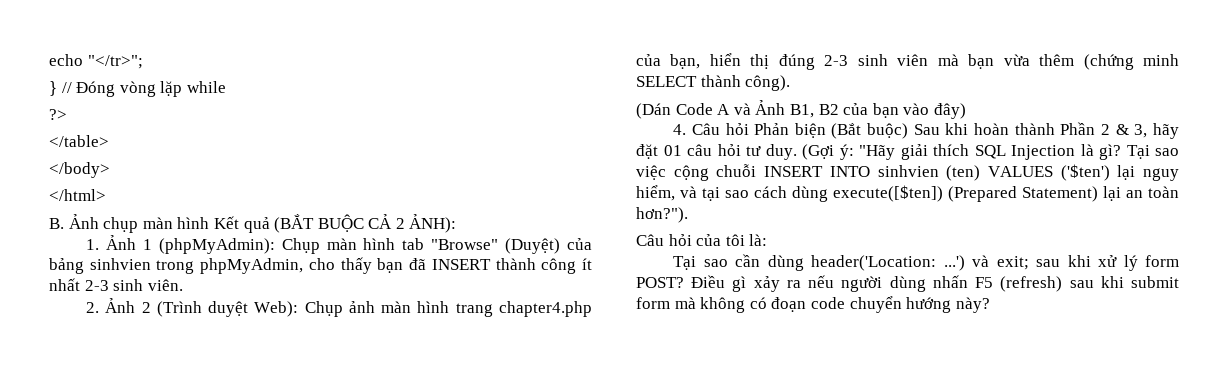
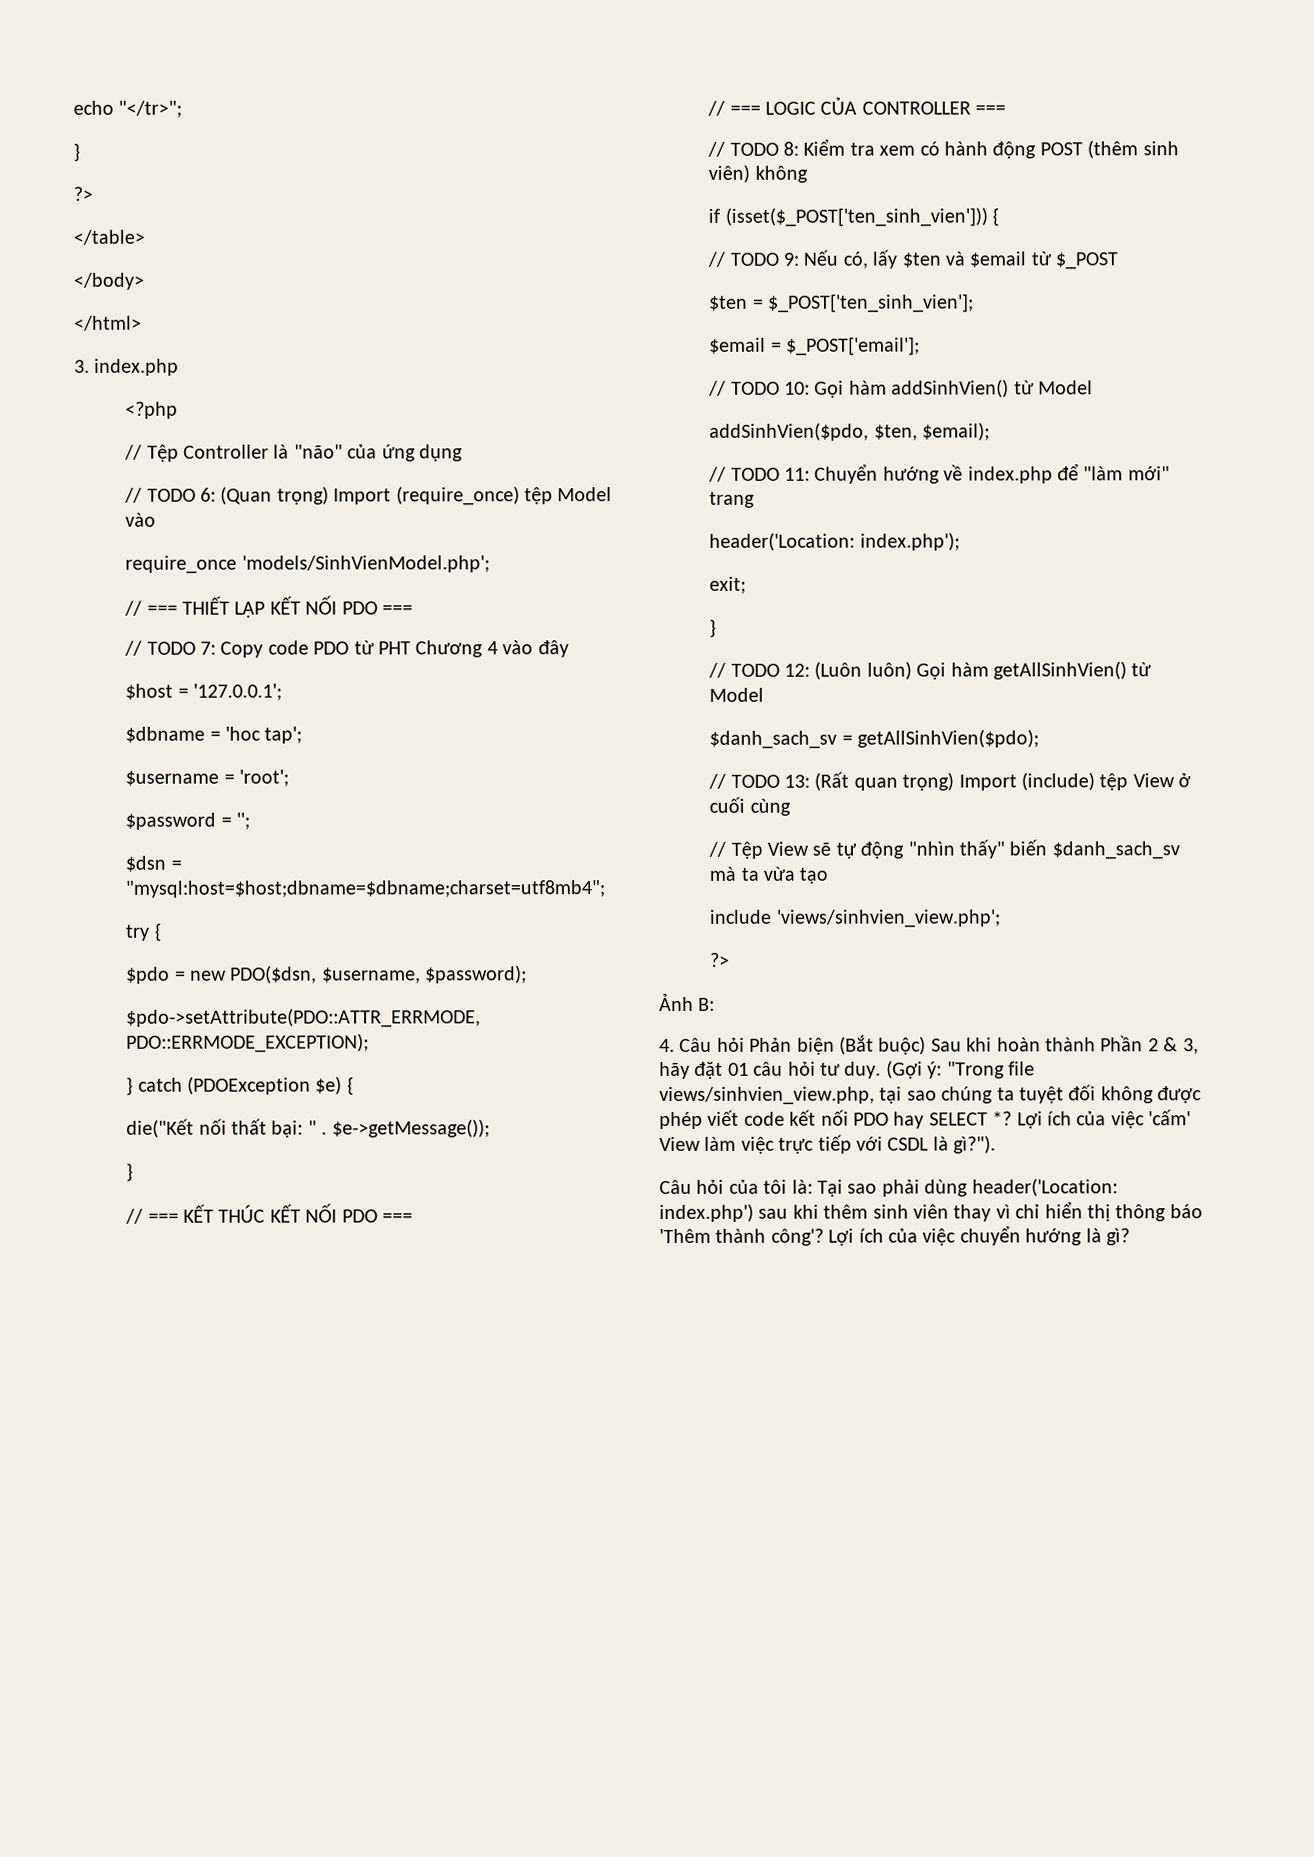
  echo "</tr>";
- } // Đóng vòng lặp while
+ }
- B. Ảnh chụp màn hình Kết quả (BẮT BUỘC CẢ 2 ẢNH):
- 1. Ảnh 1 (phpMyAdmin): Chụp màn hình tab "Browse" (Duyệt) của bảng sinhvien trong phpMyAdmin, cho thấy bạn đã INSERT thành công ít nhất 2-3 sinh viên.
- 2. Ảnh 2 (Trình duyệt Web): Chụp ảnh màn hình trang chapter4.php của bạn, hiển thị đúng 2-3 sinh viên mà bạn vừa thêm (chứng minh SELECT thành công).
- (Dán Code A và Ảnh B1, B2 của bạn vào đây)
+ 3. index.php
+ <?php
+ // Tệp Controller là "não" của ứng dụng
+ // TODO 6: (Quan trọng) Import (require_once) tệp Model vào
+ require_once 'models/SinhVienModel.php';
+ // === THIẾT LẬP KẾT NỐI PDO ===
+ // TODO 7: Copy code PDO từ PHT Chương 4 vào đây
+ $host = '127.0.0.1';
+ $dbname = 'hoc tap';
+ $username = 'root';
+ $password = '';
+ $dsn = "mysql:host=$host;dbname=$dbname;charset=utf8mb4";
+ try {
+ $pdo = new PDO($dsn, $username, $password);
+ $pdo->setAttribute(PDO::ATTR_ERRMODE, PDO::ERRMODE_EXCEPTION);
+ } catch (PDOException $e) {
+ die("Kết nối thất bại: " . $e->getMessage());
+ }
+ // === KẾT THÚC KẾT NỐI PDO ===
+ // === LOGIC CỦA CONTROLLER ===
+ // TODO 8: Kiểm tra xem có hành động POST (thêm sinh viên) không
+ if (isset($_POST['ten_sinh_vien'])) {
+ // TODO 9: Nếu có, lấy $ten và $email từ $_POST
+ $ten = $_POST['ten_sinh_vien'];
+ $email = $_POST['email'];
+ // TODO 10: Gọi hàm addSinhVien() từ Model
+ addSinhVien($pdo, $ten, $email);
+ // TODO 11: Chuyển hướng về index.php để "làm mới" trang
+ header('Location: index.php');
+ exit;
+ }
+ // TODO 12: (Luôn luôn) Gọi hàm getAllSinhVien() từ Model
+ $danh_sach_sv = getAllSinhVien($pdo);
+ // TODO 13: (Rất quan trọng) Import (include) tệp View ở cuối cùng
+ // Tệp View sẽ tự động "nhìn thấy" biến $danh_sach_sv mà ta vừa tạo
+ include 'views/sinhvien_view.php';
+ ?>
+ Ảnh B:
- (Gợi ý: "Hãy giải thích SQL Injection là gì? Tại sao việc cộng chuỗi INSERT INTO sinhvien (ten) VALUES ('$ten') lại nguy hiểm, và tại sao cách dùng execute([$ten]) (Prepared Statement) lại an toàn hơn?").
+ (Gợi ý: "Trong file views/sinhvien_view.php, tại sao chúng ta tuyệt đối không được phép viết code kết nối PDO hay SELECT *? Lợi ích của việc 'cấm' View làm việc trực tiếp với CSDL là gì?").
- Câu hỏi của tôi là:
- Tại sao cần dùng header('Location: ...') và exit; sau khi xử lý form POST? Điều gì xảy ra nếu người dùng nhấn F5 (refresh) sau khi submit form mà không có đoạn code chuyển hướng này?
+ Câu hỏi của tôi là: Tại sao phải dùng header('Location: index.php') sau khi thêm sinh viên thay vì chỉ hiển thị thông báo 'Thêm thành công'? Lợi ích của việc chuyển hướng là gì?

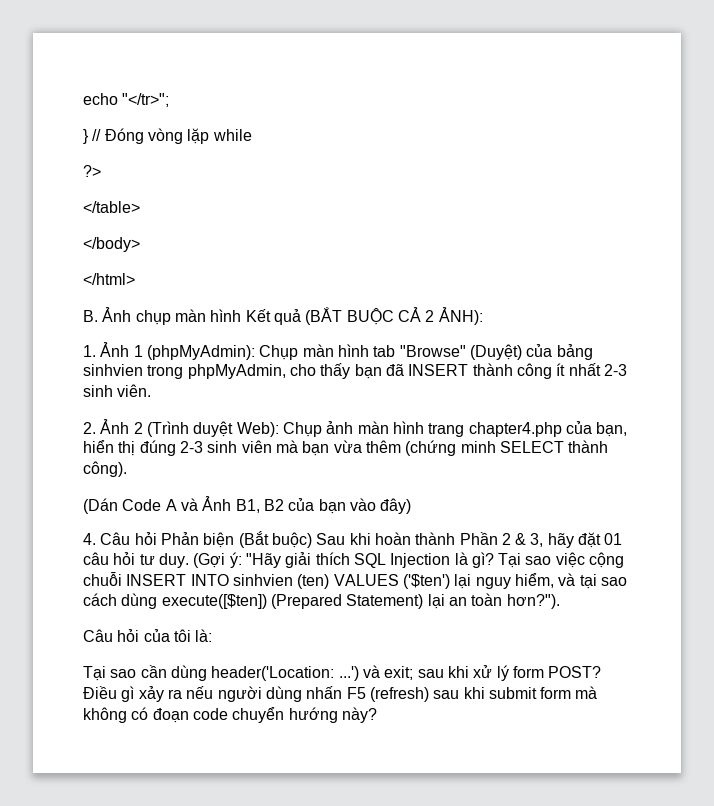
  echo "</tr>";
- }
+ } // Đóng vòng lặp while
- 3. index.php
- <?php
- // Tệp Controller là "não" của ứng dụng
- // TODO 6: (Quan trọng) Import (require_once) tệp Model vào
- require_once 'models/SinhVienModel.php';
- // === THIẾT LẬP KẾT NỐI PDO ===
- // TODO 7: Copy code PDO từ PHT Chương 4 vào đây
- $host = '127.0.0.1';
- $dbname = 'hoc tap';
- $username = 'root';
- $password = '';
- $dsn = "mysql:host=$host;dbname=$dbname;charset=utf8mb4";
- try {
- $pdo = new PDO($dsn, $username, $password);
- $pdo->setAttribute(PDO::ATTR_ERRMODE, PDO::ERRMODE_EXCEPTION);
- } catch (PDOException $e) {
- die("Kết nối thất bại: " . $e->getMessage());
- }
- // === KẾT THÚC KẾT NỐI PDO ===
- // === LOGIC CỦA CONTROLLER ===
- // TODO 8: Kiểm tra xem có hành động POST (thêm sinh viên) không
- if (isset($_POST['ten_sinh_vien'])) {
- // TODO 9: Nếu có, lấy $ten và $email từ $_POST
- $ten = $_POST['ten_sinh_vien'];
- $email = $_POST['email'];
- // TODO 10: Gọi hàm addSinhVien() từ Model
- addSinhVien($pdo, $ten, $email);
- // TODO 11: Chuyển hướng về index.php để "làm mới" trang
- header('Location: index.php');
- exit;
- }
- // TODO 12: (Luôn luôn) Gọi hàm getAllSinhVien() từ Model
- $danh_sach_sv = getAllSinhVien($pdo);
- // TODO 13: (Rất quan trọng) Import (include) tệp View ở cuối cùng
- // Tệp View sẽ tự động "nhìn thấy" biến $danh_sach_sv mà ta vừa tạo
- include 'views/sinhvien_view.php';
- ?>
- Ảnh B:
+ B. Ảnh chụp màn hình Kết quả (BẮT BUỘC CẢ 2 ẢNH):
+ 1. Ảnh 1 (phpMyAdmin): Chụp màn hình tab "Browse" (Duyệt) của bảng sinhvien trong phpMyAdmin, cho thấy bạn đã INSERT thành công ít nhất 2-3 sinh viên.
+ 2. Ảnh 2 (Trình duyệt Web): Chụp ảnh màn hình trang chapter4.php của bạn, hiển thị đúng 2-3 sinh viên mà bạn vừa thêm (chứng minh SELECT thành công).
+ (Dán Code A và Ảnh B1, B2 của bạn vào đây)
- (Gợi ý: "Trong file views/sinhvien_view.php, tại sao chúng ta tuyệt đối không được phép viết code kết nối PDO hay SELECT *? Lợi ích của việc 'cấm' View làm việc trực tiếp với CSDL là gì?").
+ (Gợi ý: "Hãy giải thích SQL Injection là gì? Tại sao việc cộng chuỗi INSERT INTO sinhvien (ten) VALUES ('$ten') lại nguy hiểm, và tại sao cách dùng execute([$ten]) (Prepared Statement) lại an toàn hơn?").
- Câu hỏi của tôi là: Tại sao phải dùng header('Location: index.php') sau khi thêm sinh viên thay vì chỉ hiển thị thông báo 'Thêm thành công'? Lợi ích của việc chuyển hướng là gì?
+ Câu hỏi của tôi là:
+ Tại sao cần dùng header('Location: ...') và exit; sau khi xử lý form POST? Điều gì xảy ra nếu người dùng nhấn F5 (refresh) sau khi submit form mà không có đoạn code chuyển hướng này?

